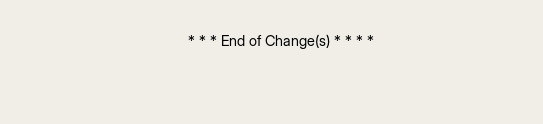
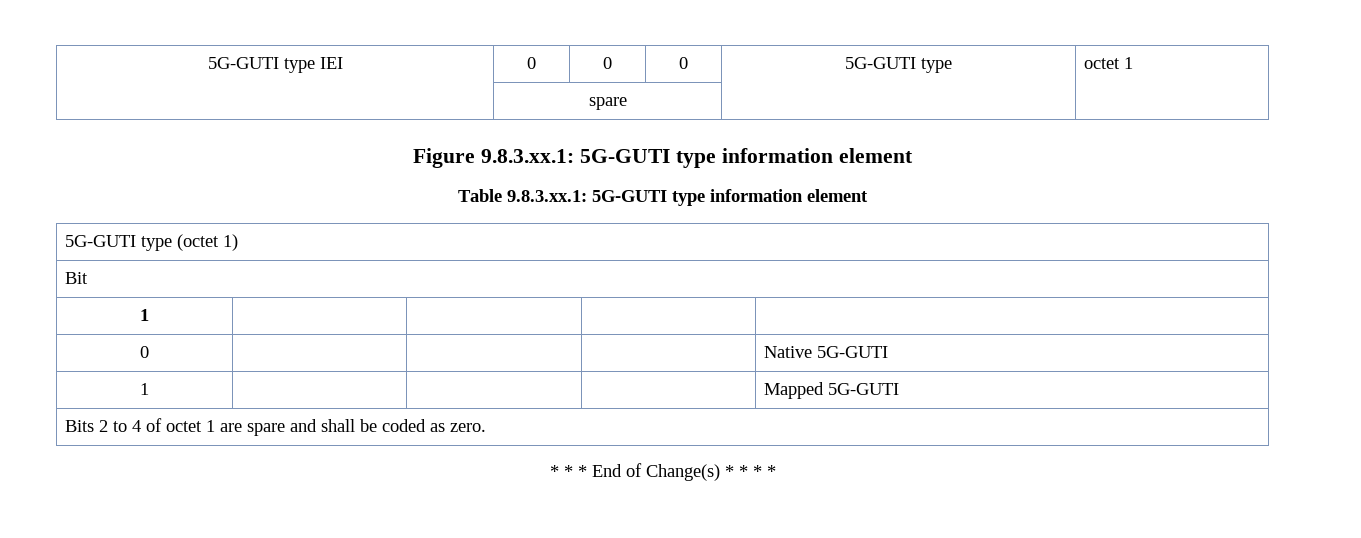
+ 5G-GUTI type IEI | 0 | 0 | 0 | 5G-GUTI type | octet 1
+ | spare | |
+ Figure 9.8.3.xx.1: 5G-GUTI type information element
+ Table 9.8.3.xx.1: 5G-GUTI type information element
+ 5G-GUTI type (octet 1)
+ Bit
+ 1 | | | |
+ 0 | | | | Native 5G-GUTI
+ 1 | | | | Mapped 5G-GUTI
+ Bits 2 to 4 of octet 1 are spare and shall be coded as zero.

